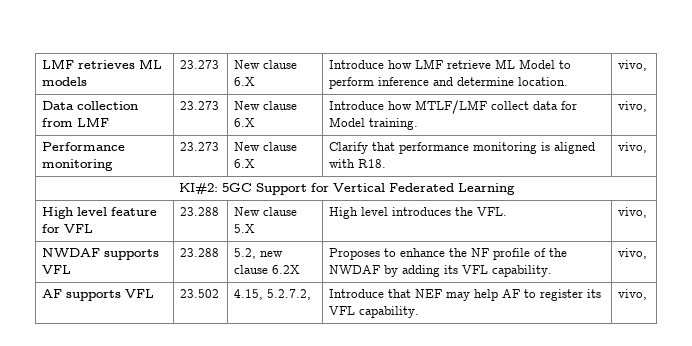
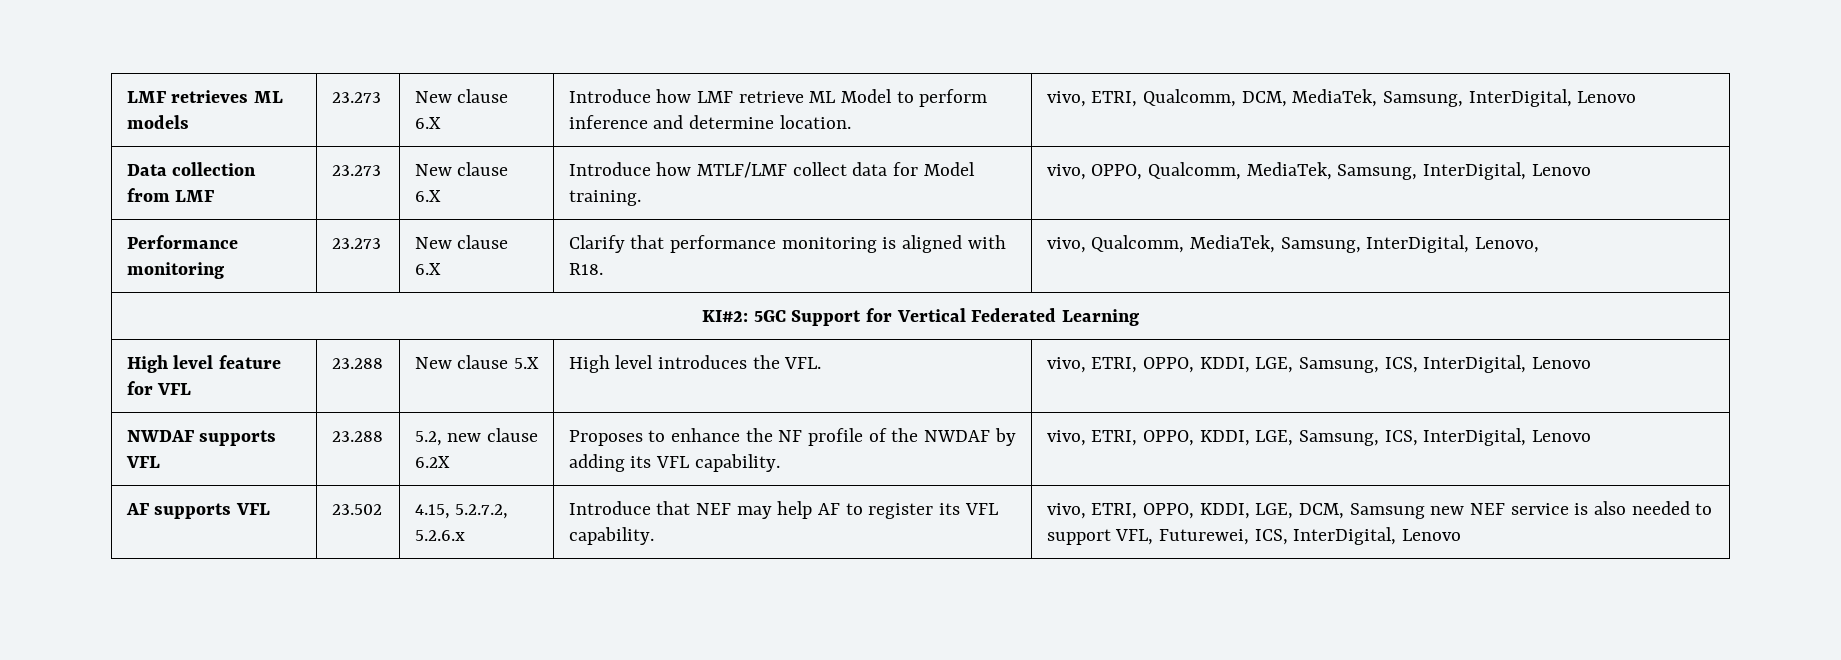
- LMF retrieves ML models | 23.273 | New clause 6.X | Introduce how LMF retrieve ML Model to perform inference and determine location. | vivo,
+ LMF retrieves ML models | 23.273 | New clause 6.X | Introduce how LMF retrieve ML Model to perform inference and determine location. | vivo, ETRI, Qualcomm, DCM, MediaTek, Samsung, InterDigital, Lenovo
- Data collection from LMF | 23.273 | New clause 6.X | Introduce how MTLF/LMF collect data for Model training. | vivo,
+ Data collection from LMF | 23.273 | New clause 6.X | Introduce how MTLF/LMF collect data for Model training. | vivo, OPPO, Qualcomm, MediaTek, Samsung, InterDigital, Lenovo
- Performance monitoring | 23.273 | New clause 6.X | Clarify that performance monitoring is aligned with R18. | vivo,
+ Performance monitoring | 23.273 | New clause 6.X | Clarify that performance monitoring is aligned with R18. | vivo, Qualcomm, MediaTek, Samsung, InterDigital, Lenovo,
- High level feature for VFL | 23.288 | New clause 5.X | High level introduces the VFL. | vivo,
+ High level feature for VFL | 23.288 | New clause 5.X | High level introduces the VFL. | vivo, ETRI, OPPO, KDDI, LGE, Samsung, ICS, InterDigital, Lenovo
- NWDAF supports VFL | 23.288 | 5.2, new clause 6.2X | Proposes to enhance the NF profile of the NWDAF by adding its VFL capability. | vivo,
+ NWDAF supports VFL | 23.288 | 5.2, new clause 6.2X | Proposes to enhance the NF profile of the NWDAF by adding its VFL capability. | vivo, ETRI, OPPO, KDDI, LGE, Samsung, ICS, InterDigital, Lenovo
- AF supports VFL | 23.502 | 4.15, 5.2.7.2, | Introduce that NEF may help AF to register its VFL capability. | vivo,
+ AF supports VFL | 23.502 | 4.15, 5.2.7.2, 5.2.6.x | Introduce that NEF may help AF to register its VFL capability. | vivo, ETRI, OPPO, KDDI, LGE, DCM, Samsung new NEF service is also needed to support VFL, Futurewei, ICS, InterDigital, Lenovo

